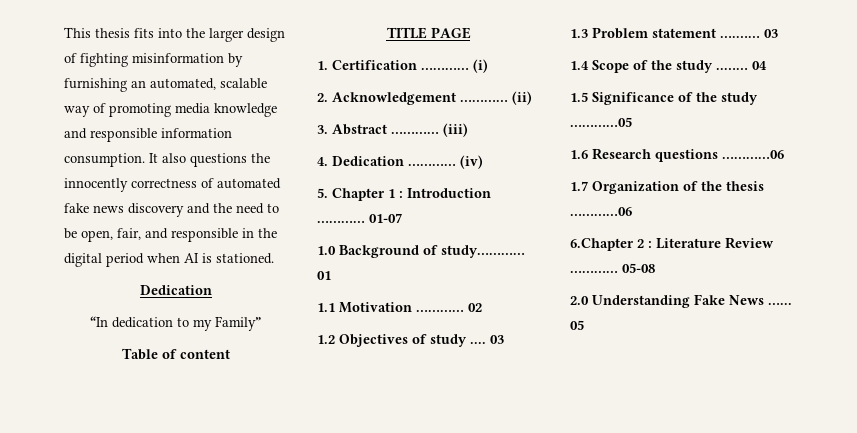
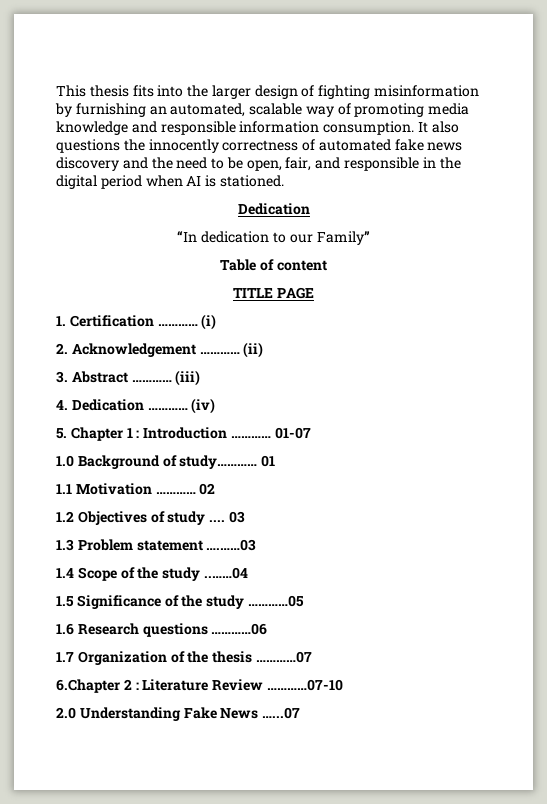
- “In dedication to my Family”
+ “In dedication to our Family”
- 1.3 Problem statement ….…… 03
+ 1.3 Problem statement ….……03
- 1.4 Scope of the study ..…… 04
+ 1.4 Scope of the study ..……04
- 1.7 Organization of the thesis …………06
+ 1.7 Organization of the thesis …………07
- 6.Chapter 2 : Literature Review ………… 05-08
+ 6.Chapter 2 : Literature Review …………07-10
- 2.0 Understanding Fake News …... 05
+ 2.0 Understanding Fake News …...07

